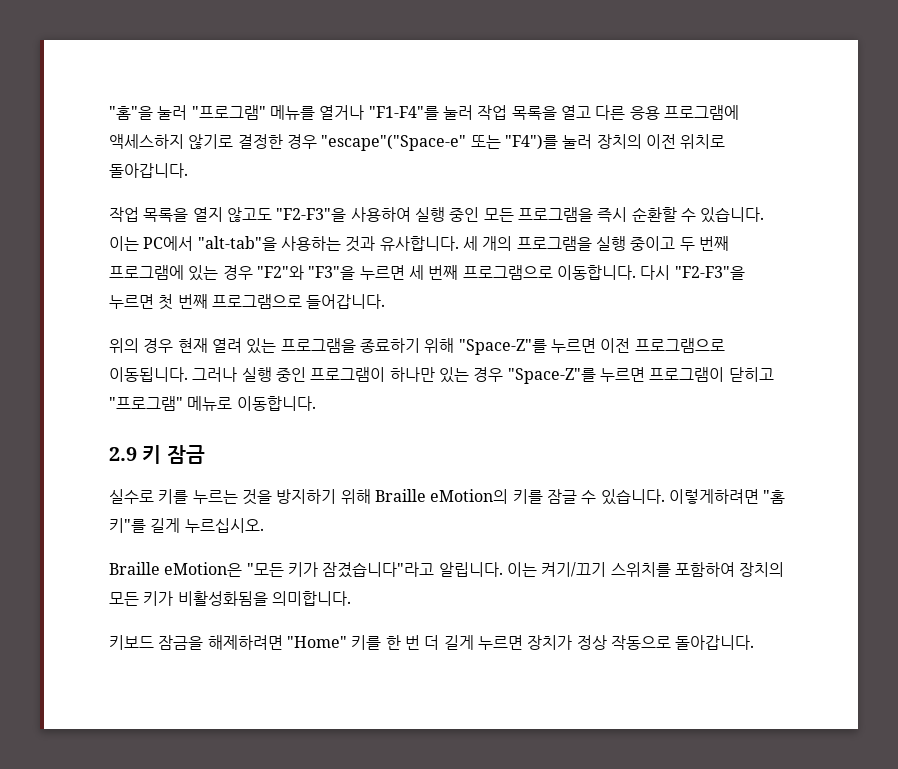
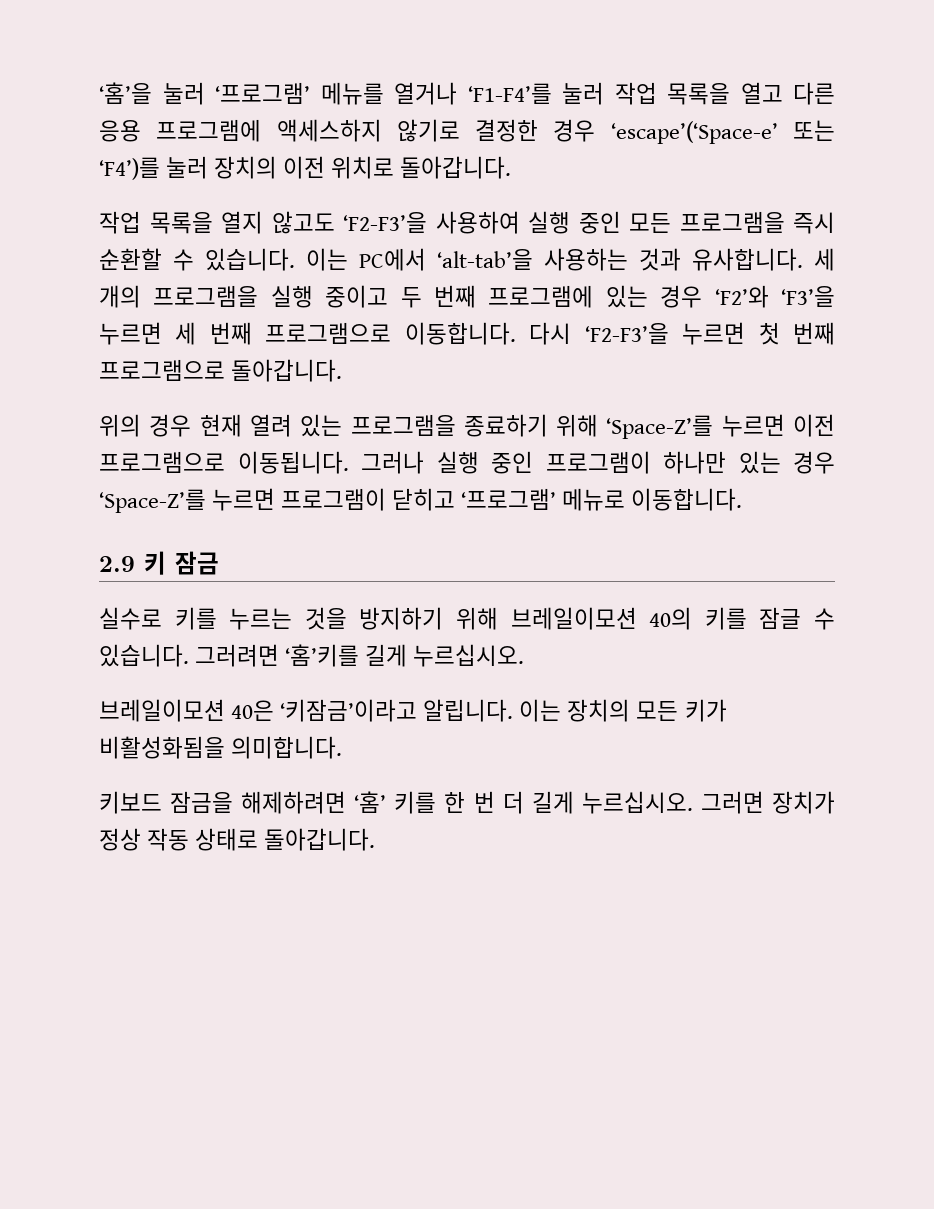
- "홈"을 눌러 "프로그램" 메뉴를 열거나 "F1-F4"를 눌러 작업 목록을 열고 다른 응용 프로그램에 액세스하지 않기로 결정한 경우 "escape"("Space-e" 또는 "F4")를 눌러 장치의 이전 위치로 돌아갑니다.
+ ‘홈’을 눌러 ‘프로그램’ 메뉴를 열거나 ‘F1-F4’를 눌러 작업 목록을 열고 다른 응용 프로그램에 액세스하지 않기로 결정한 경우 ‘escape’(‘Space-e’ 또는 ‘F4’)를 눌러 장치의 이전 위치로 돌아갑니다.
- 작업 목록을 열지 않고도 "F2-F3"을 사용하여 실행 중인 모든 프로그램을 즉시 순환할 수 있습니다.
+ 작업 목록을 열지 않고도 ‘F2-F3’을 사용하여 실행 중인 모든 프로그램을 즉시 순환할 수 있습니다.
- 이는 PC에서 "alt-tab"을 사용하는 것과 유사합니다.
+ 이는 PC에서 ‘alt-tab’을 사용하는 것과 유사합니다.
- 세 개의 프로그램을 실행 중이고 두 번째 프로그램에 있는 경우 "F2"와 "F3"을 누르면 세 번째 프로그램으로 이동합니다.
+ 세 개의 프로그램을 실행 중이고 두 번째 프로그램에 있는 경우 ‘F2’와 ‘F3’을 누르면 세 번째 프로그램으로 이동합니다.
- 다시 "F2-F3"을 누르면 첫 번째 프로그램으로 들어갑니다.
+ 다시 ‘F2-F3’을 누르면 첫 번째 프로그램으로 돌아갑니다.
- 위의 경우 현재 열려 있는 프로그램을 종료하기 위해 "Space-Z"를 누르면 이전 프로그램으로 이동됩니다.
+ 위의 경우 현재 열려 있는 프로그램을 종료하기 위해 ‘Space-Z’를 누르면 이전 프로그램으로 이동됩니다.
- 그러나 실행 중인 프로그램이 하나만 있는 경우 "Space-Z"를 누르면 프로그램이 닫히고 "프로그램" 메뉴로 이동합니다.
+ 그러나 실행 중인 프로그램이 하나만 있는 경우 ‘Space-Z’를 누르면 프로그램이 닫히고 ‘프로그램’ 메뉴로 이동합니다.
- 실수로 키를 누르는 것을 방지하기 위해 Braille eMotion의 키를 잠글 수 있습니다.
+ 실수로 키를 누르는 것을 방지하기 위해 브레일이모션 40의 키를 잠글 수 있습니다.
- 이렇게하려면 "홈 키"를 길게 누르십시오.
+ 그러려면 ‘홈’키를 길게 누르십시오.
- Braille eMotion은 "모든 키가 잠겼습니다"라고 알립니다. 이는 켜기/끄기 스위치를 포함하여 장치의 모든 키가 비활성화됨을 의미합니다.
+ 브레일이모션 40은 ‘키잠금’이라고 알립니다. 이는 장치의 모든 키가 비활성화됨을 의미합니다.
- 키보드 잠금을 해제하려면 "Home" 키를 한 번 더 길게 누르면 장치가 정상 작동으로 돌아갑니다.
+ 키보드 잠금을 해제하려면 ‘홈’ 키를 한 번 더 길게 누르십시오. 그러면 장치가 정상 작동 상태로 돌아갑니다.

